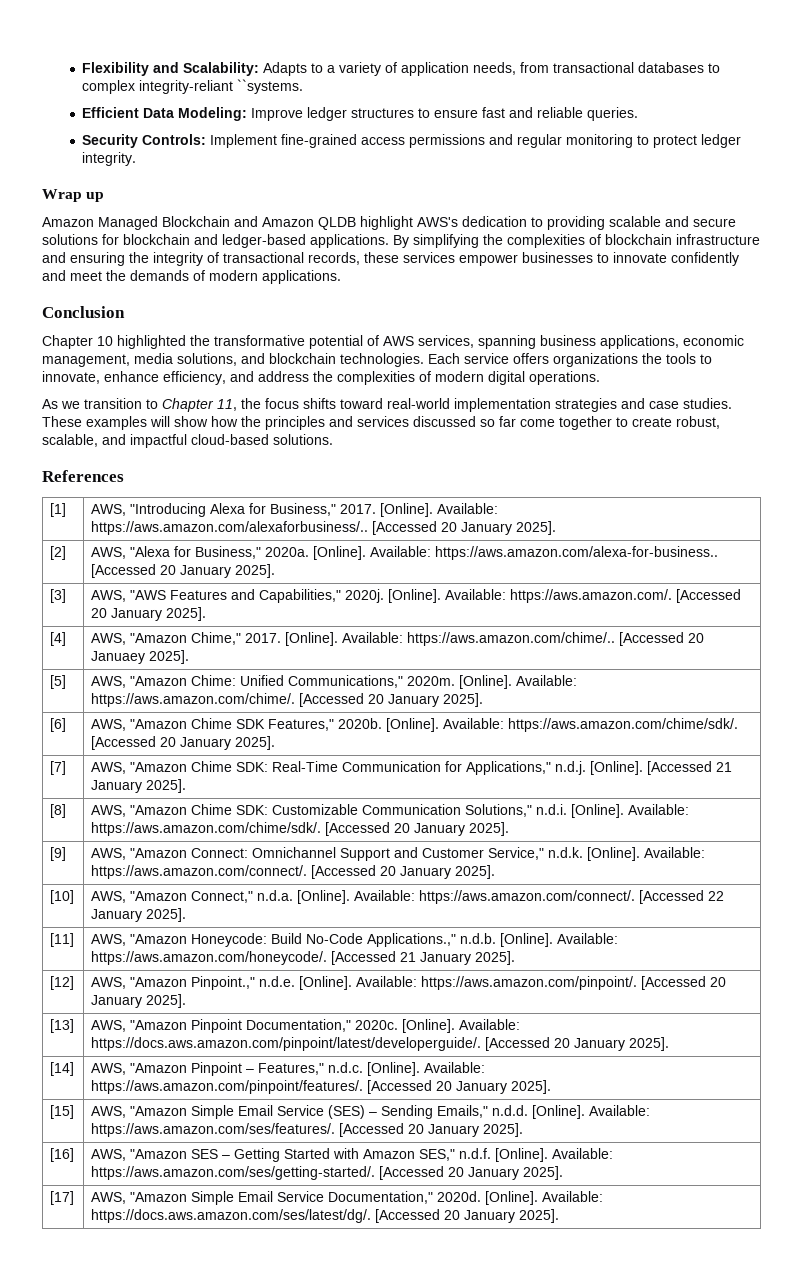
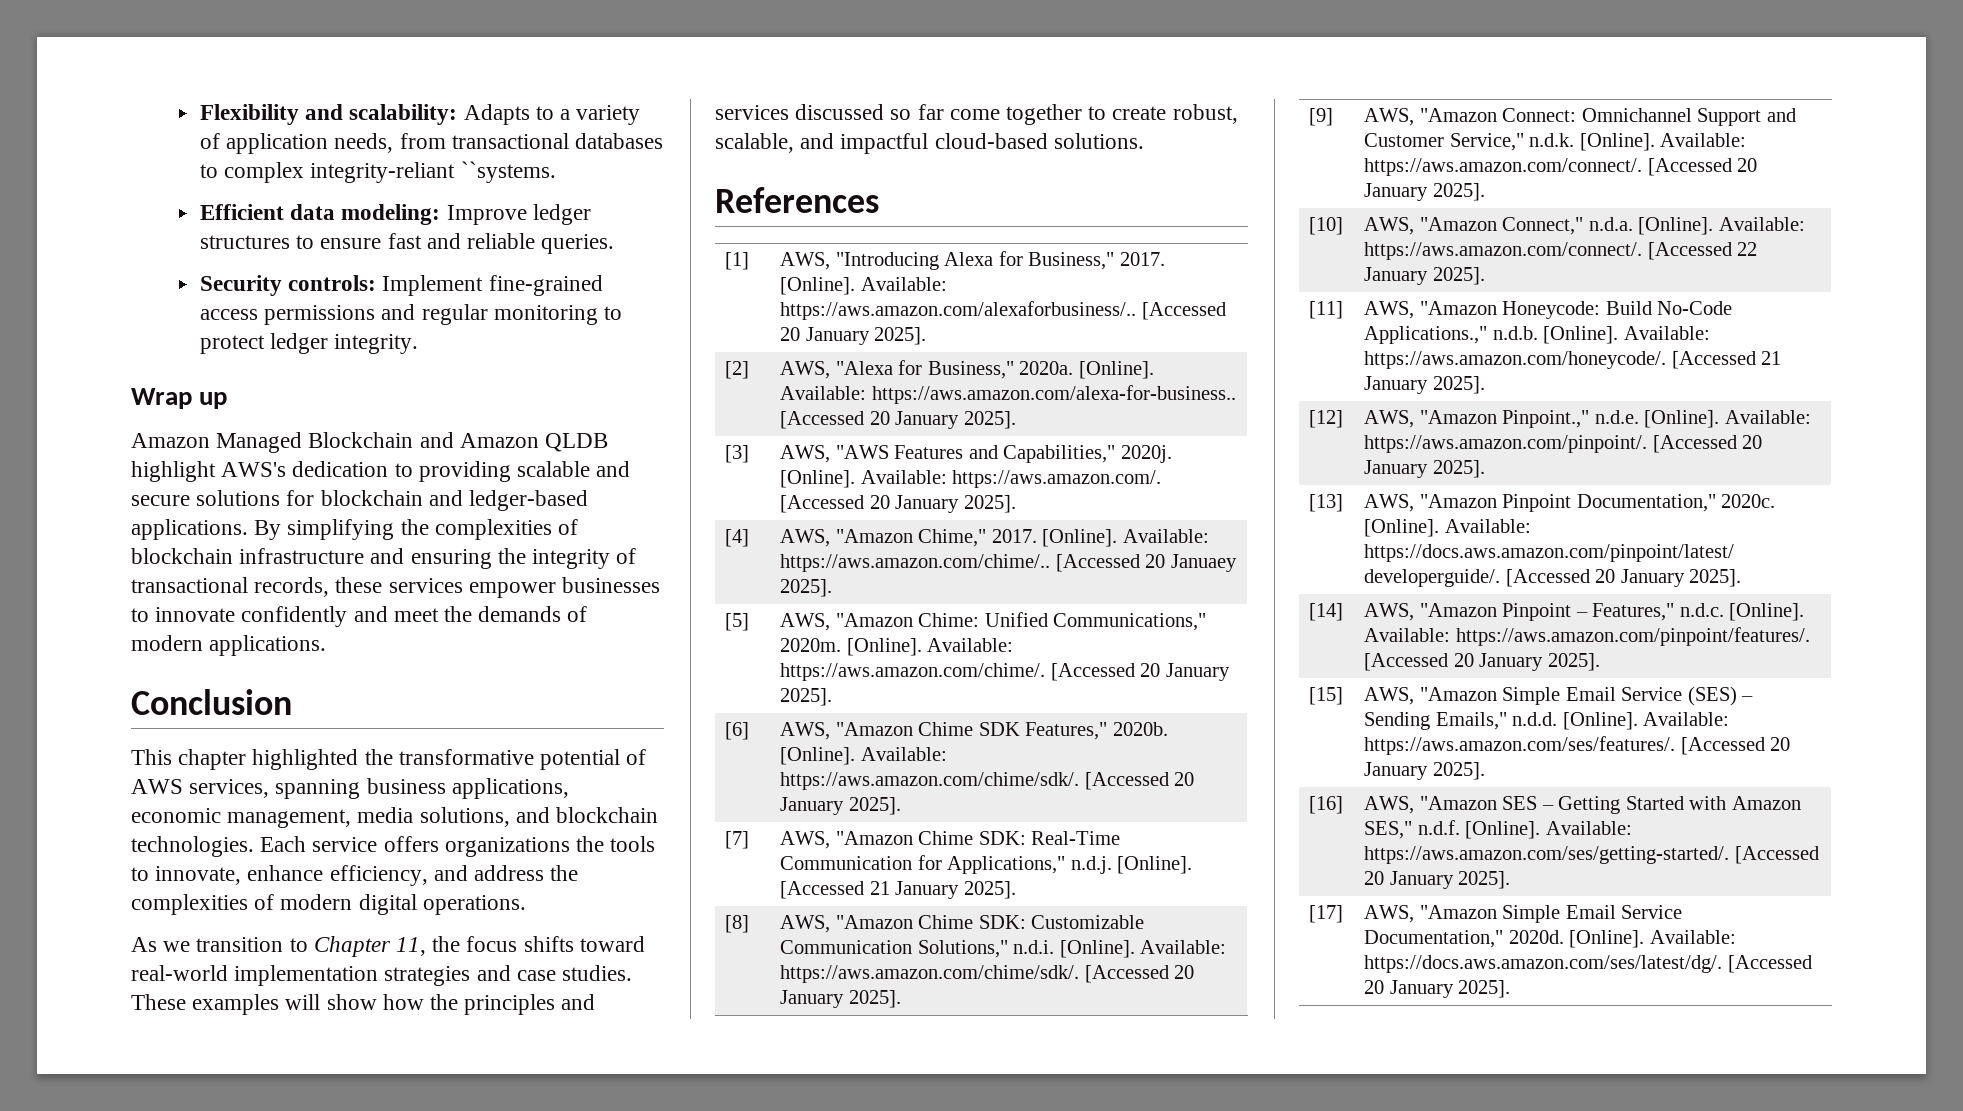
- Flexibility and Scalability: Adapts to a variety of application needs, from transactional databases to complex integrity-reliant ``systems.
+ Flexibility and scalability: Adapts to a variety of application needs, from transactional databases to complex integrity-reliant ``systems.
- Efficient Data Modeling: Improve ledger structures to ensure fast and reliable queries.
+ Efficient data modeling: Improve ledger structures to ensure fast and reliable queries.
- Security Controls: Implement fine-grained access permissions and regular monitoring to protect ledger integrity.
+ Security controls: Implement fine-grained access permissions and regular monitoring to protect ledger integrity.
- Chapter 10 highlighted the transformative potential of AWS services, spanning business applications, economic management, media solutions, and blockchain technologies.
+ This chapter highlighted the transformative potential of AWS services, spanning business applications, economic management, media solutions, and blockchain technologies.

